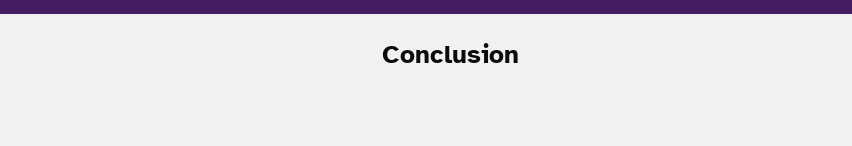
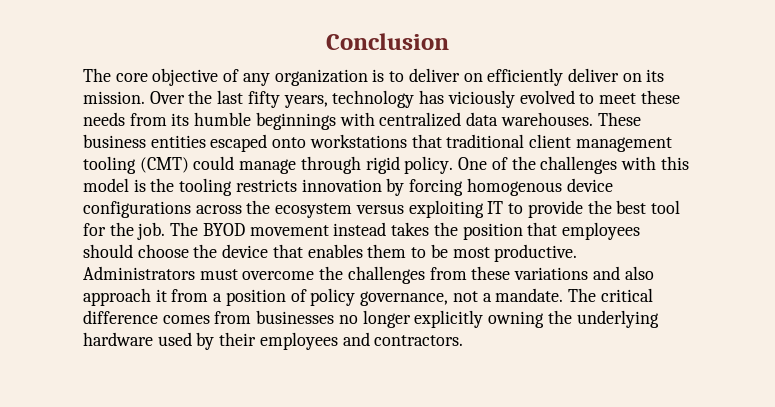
+ The core objective of any organization is to deliver on efficiently deliver on its mission. Over the last fifty years, technology has viciously evolved to meet these needs from its humble beginnings with centralized data warehouses. These business entities escaped onto workstations that traditional client management tooling (CMT) could manage through rigid policy. One of the challenges with this model is the tooling restricts innovation by forcing homogenous device configurations across the ecosystem versus exploiting IT to provide the best tool for the job. The BYOD movement instead takes the position that employees should choose the device that enables them to be most productive. Administrators must overcome the challenges from these variations and also approach it from a position of policy governance, not a mandate. The critical difference comes from businesses no longer explicitly owning the underlying hardware used by their employees and contractors.

